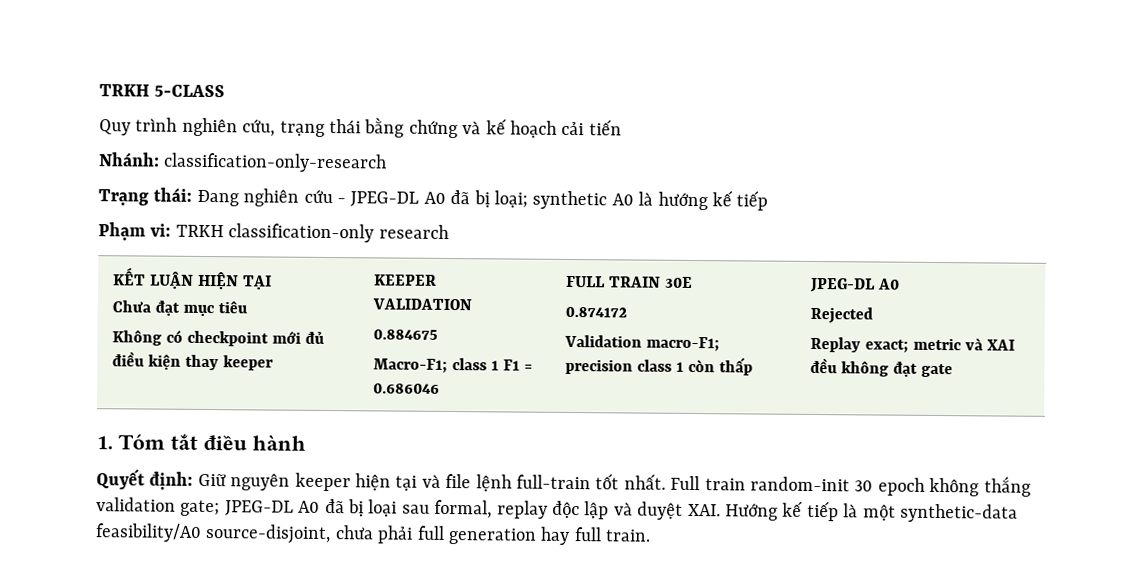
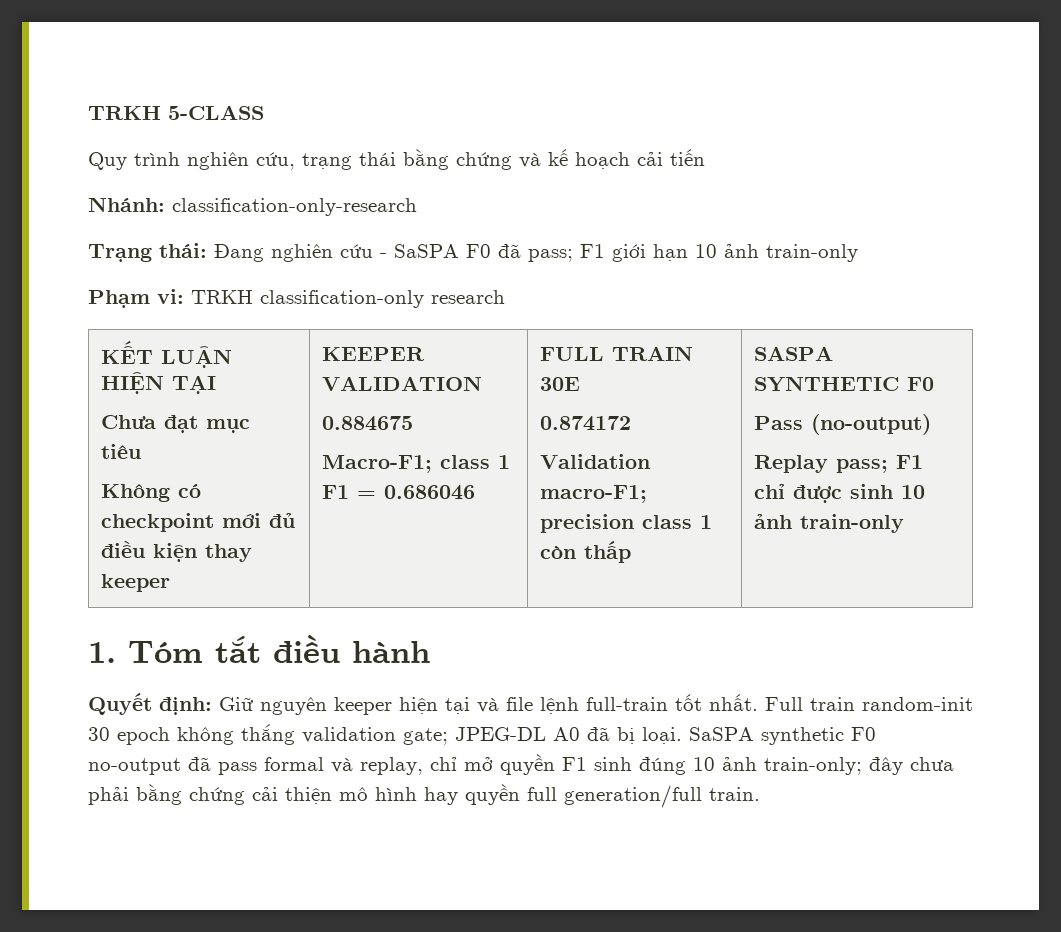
- Trạng thái: Đang nghiên cứu - JPEG-DL A0 đã bị loại; synthetic A0 là hướng kế tiếp
+ Trạng thái: Đang nghiên cứu - SaSPA F0 đã pass; F1 giới hạn 10 ảnh train-only
- Validation macro-F1; precision class 1 còn thấp | JPEG-DL A0
- Rejected
- Replay exact; metric và XAI đều không đạt gate
+ Validation macro-F1; precision class 1 còn thấp | SASPA SYNTHETIC F0
+ Pass (no-output)
+ Replay pass; F1 chỉ được sinh 10 ảnh train-only
- Full train random-init 30 epoch không thắng validation gate; JPEG-DL A0 đã bị loại sau formal, replay độc lập và duyệt XAI. Hướng kế tiếp là một synthetic-data feasibility/A0 source-disjoint, chưa phải full generation hay full train.
+ Full train random-init 30 epoch không thắng validation gate; JPEG-DL A0 đã bị loại. SaSPA synthetic F0 no-output đã pass formal và replay, chỉ mở quyền F1 sinh đúng 10 ảnh train-only; đây chưa phải bằng chứng cải thiện mô hình hay quyền full generation/full train.

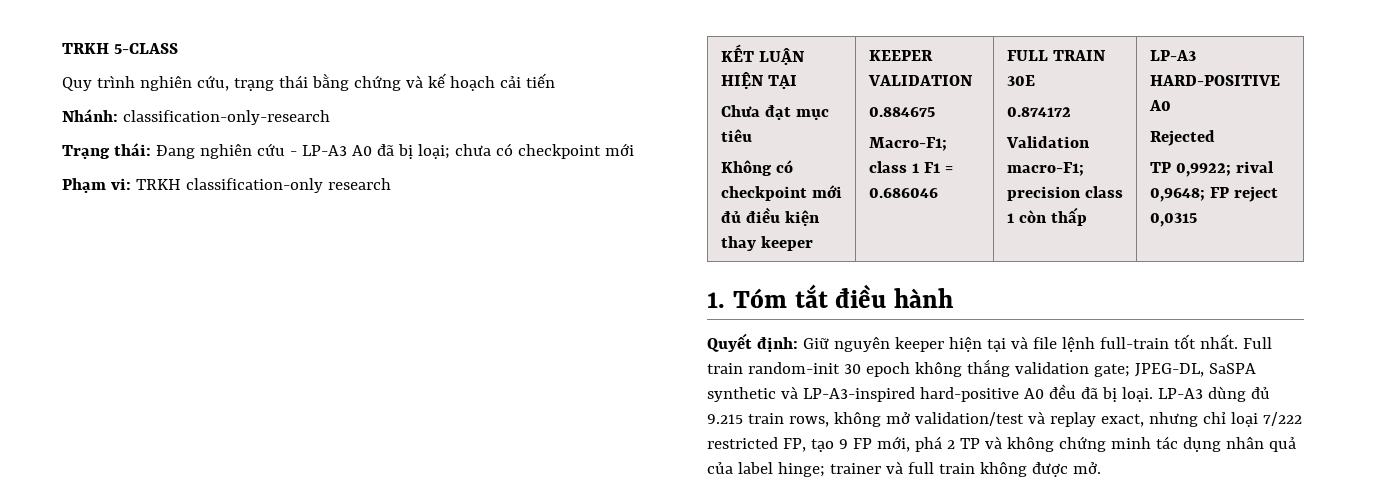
- Trạng thái: Đang nghiên cứu - SaSPA F0 đã pass; F1 giới hạn 10 ảnh train-only
+ Trạng thái: Đang nghiên cứu - LP-A3 A0 đã bị loại; chưa có checkpoint mới
- SASPA SYNTHETIC F0
- Pass (no-output)
- Replay pass; F1 chỉ được sinh 10 ảnh train-only
+ LP-A3 HARD-POSITIVE A0
+ Rejected
+ TP 0,9922; rival 0,9648; FP reject 0,0315
- Full train random-init 30 epoch không thắng validation gate; JPEG-DL A0 đã bị loại. SaSPA synthetic F0 no-output đã pass formal và replay, chỉ mở quyền F1 sinh đúng 10 ảnh train-only; đây chưa phải bằng chứng cải thiện mô hình hay quyền full generation/full train.
+ Full train random-init 30 epoch không thắng validation gate; JPEG-DL, SaSPA synthetic và LP-A3-inspired hard-positive A0 đều đã bị loại. LP-A3 dùng đủ 9.215 train rows, không mở validation/test và replay exact, nhưng chỉ loại 7/222 restricted FP, tạo 9 FP mới, phá 2 TP và không chứng minh tác dụng nhân quả của label hinge; trainer và full train không được mở.

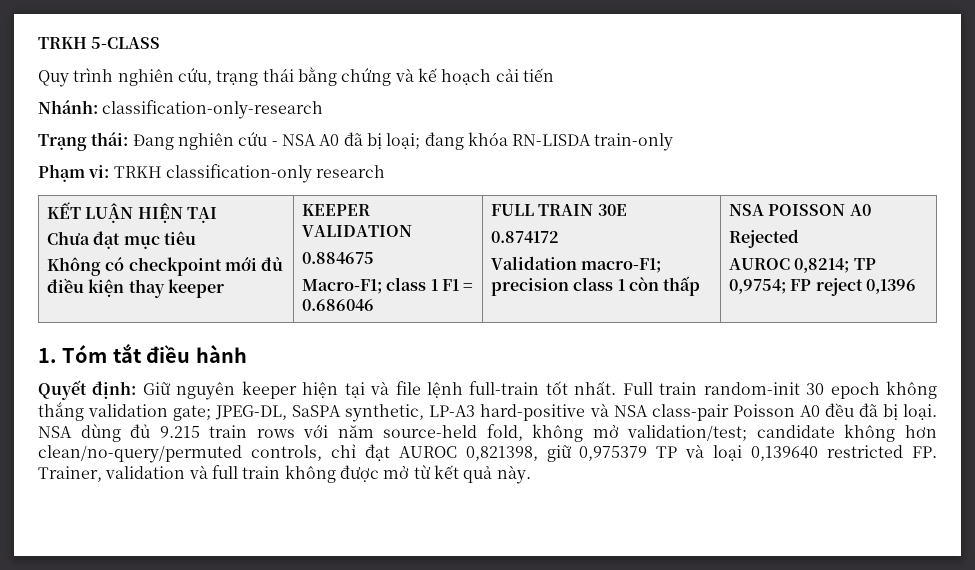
- Trạng thái: Đang nghiên cứu - LP-A3 A0 đã bị loại; chưa có checkpoint mới
+ Trạng thái: Đang nghiên cứu - NSA A0 đã bị loại; đang khóa RN-LISDA train-only
- LP-A3 HARD-POSITIVE A0
+ NSA POISSON A0
- TP 0,9922; rival 0,9648; FP reject 0,0315
+ AUROC 0,8214; TP 0,9754; FP reject 0,1396
- Full train random-init 30 epoch không thắng validation gate; JPEG-DL, SaSPA synthetic và LP-A3-inspired hard-positive A0 đều đã bị loại.
+ Full train random-init 30 epoch không thắng validation gate; JPEG-DL, SaSPA synthetic, LP-A3 hard-positive và NSA class-pair Poisson A0 đều đã bị loại.
- LP-A3 dùng đủ 9.215 train rows, không mở validation/test và replay exact, nhưng chỉ loại 7/222 restricted FP, tạo 9 FP mới, phá 2 TP và không chứng minh tác dụng nhân quả của label hinge; trainer và full train không được mở.
+ NSA dùng đủ 9.215 train rows với năm source-held fold, không mở validation/test; candidate không hơn clean/no-query/permuted controls, chỉ đạt AUROC 0,821398, giữ 0,975379 TP và loại 0,139640 restricted FP. Trainer, validation và full train không được mở từ kết quả này.

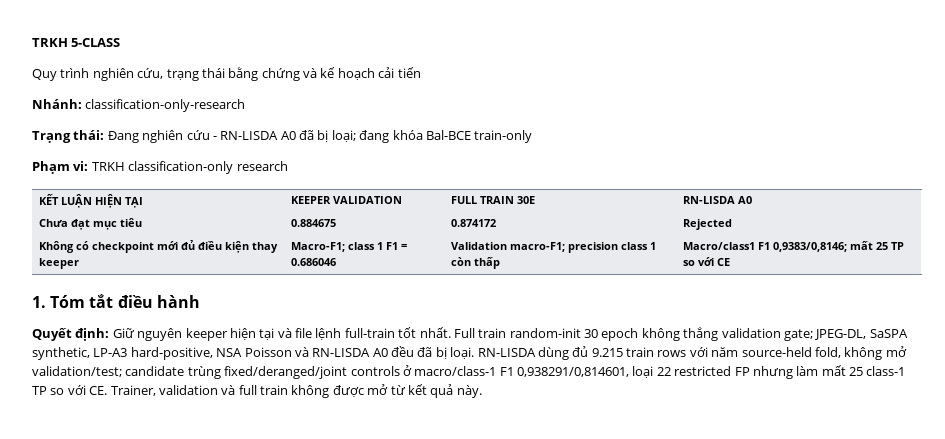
- Trạng thái: Đang nghiên cứu - NSA A0 đã bị loại; đang khóa RN-LISDA train-only
+ Trạng thái: Đang nghiên cứu - RN-LISDA A0 đã bị loại; đang khóa Bal-BCE train-only
- Validation macro-F1; precision class 1 còn thấp | NSA POISSON A0
+ Validation macro-F1; precision class 1 còn thấp | RN-LISDA A0
- AUROC 0,8214; TP 0,9754; FP reject 0,1396
+ Macro/class1 F1 0,9383/0,8146; mất 25 TP so với CE
- Full train random-init 30 epoch không thắng validation gate; JPEG-DL, SaSPA synthetic, LP-A3 hard-positive và NSA class-pair Poisson A0 đều đã bị loại.
+ Full train random-init 30 epoch không thắng validation gate; JPEG-DL, SaSPA synthetic, LP-A3 hard-positive, NSA Poisson và RN-LISDA A0 đều đã bị loại.
- NSA dùng đủ 9.215 train rows với năm source-held fold, không mở validation/test; candidate không hơn clean/no-query/permuted controls, chỉ đạt AUROC 0,821398, giữ 0,975379 TP và loại 0,139640 restricted FP. Trainer, validation và full train không được mở từ kết quả này.
+ RN-LISDA dùng đủ 9.215 train rows với năm source-held fold, không mở validation/test; candidate trùng fixed/deranged/joint controls ở macro/class-1 F1 0,938291/0,814601, loại 22 restricted FP nhưng làm mất 25 class-1 TP so với CE. Trainer, validation và full train không được mở từ kết quả này.

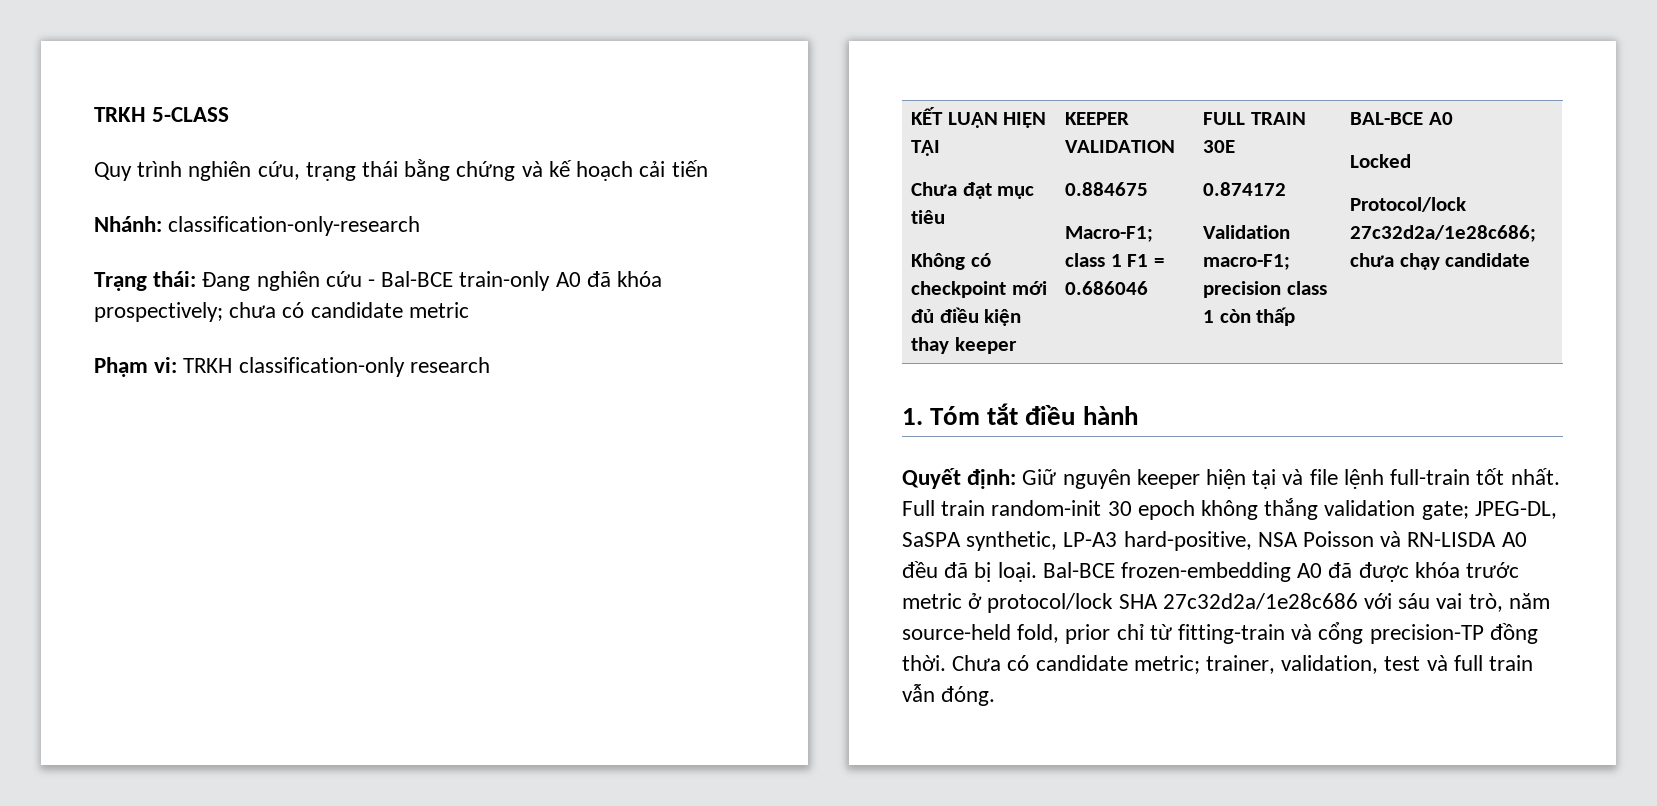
- Trạng thái: Đang nghiên cứu - RN-LISDA A0 đã bị loại; đang khóa Bal-BCE train-only
+ Trạng thái: Đang nghiên cứu - Bal-BCE train-only A0 đã khóa prospectively; chưa có candidate metric
- Validation macro-F1; precision class 1 còn thấp | RN-LISDA A0
+ Validation macro-F1; precision class 1 còn thấp | BAL-BCE A0
- Rejected
- Macro/class1 F1 0,9383/0,8146; mất 25 TP so với CE
+ Locked
+ Protocol/lock 27c32d2a/1e28c686; chưa chạy candidate
- RN-LISDA dùng đủ 9.215 train rows với năm source-held fold, không mở validation/test; candidate trùng fixed/deranged/joint controls ở macro/class-1 F1 0,938291/0,814601, loại 22 restricted FP nhưng làm mất 25 class-1 TP so với CE. Trainer, validation và full train không được mở từ kết quả này.
+ Bal-BCE frozen-embedding A0 đã được khóa trước metric ở protocol/lock SHA 27c32d2a/1e28c686 với sáu vai trò, năm source-held fold, prior chỉ từ fitting-train và cổng precision-TP đồng thời. Chưa có candidate metric; trainer, validation, test và full train vẫn đóng.

